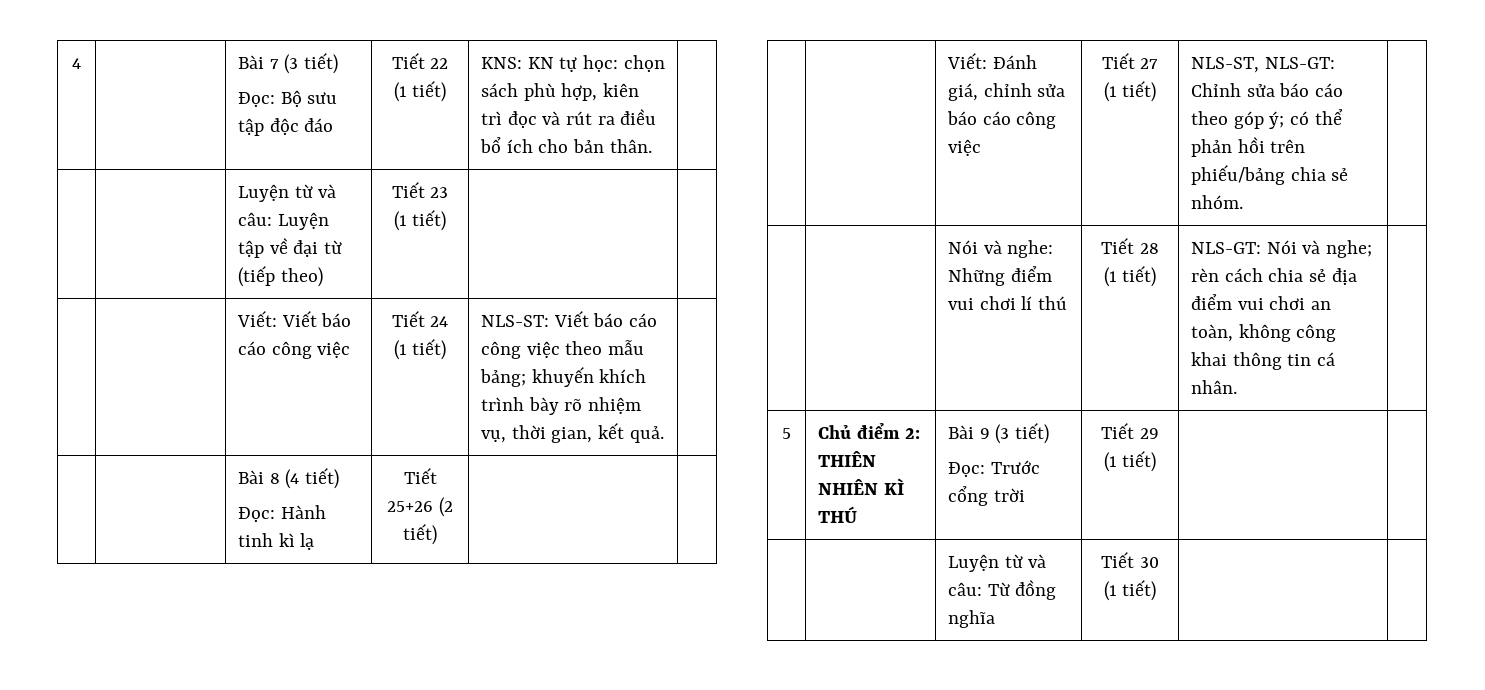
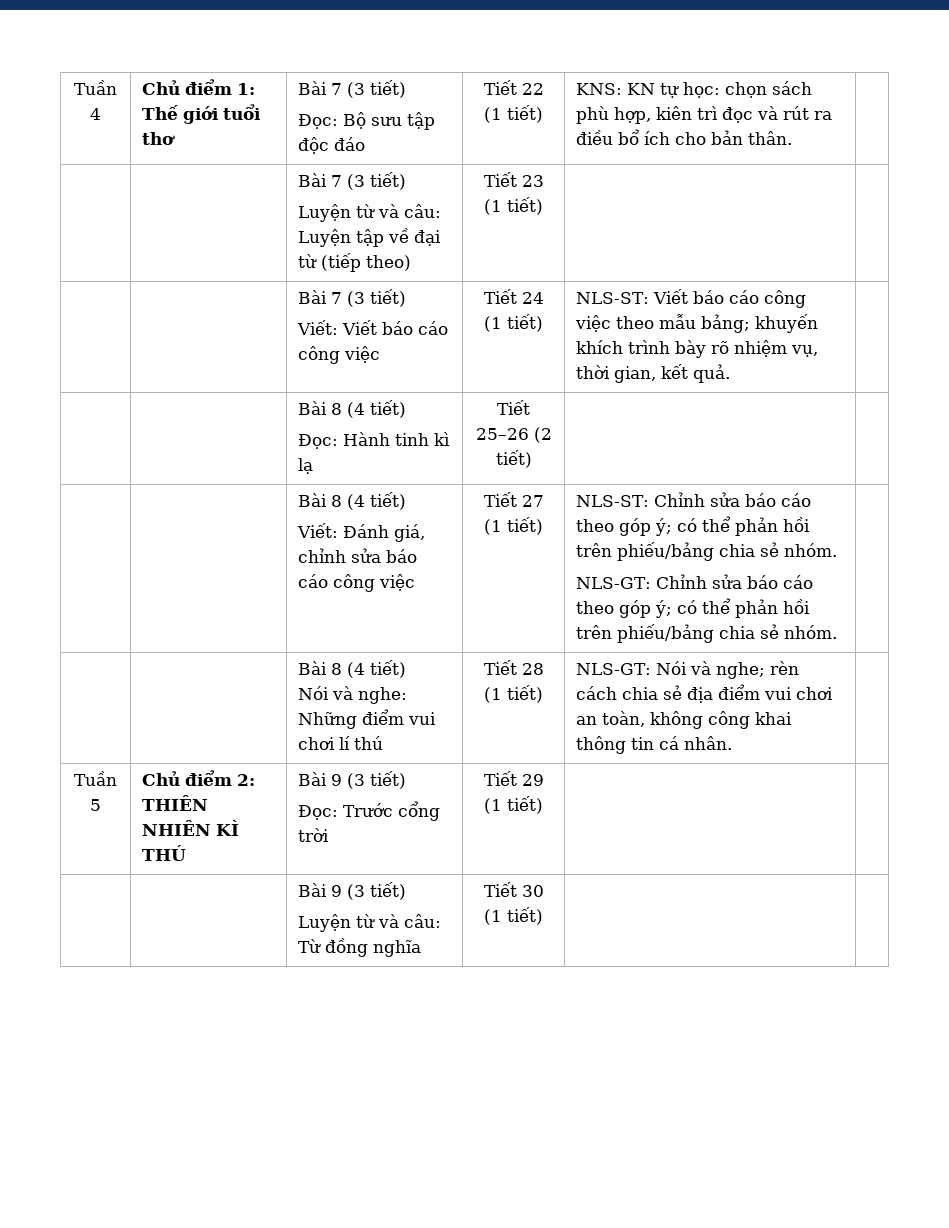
- 4
+ Tuần 4
+ Chủ điểm 1: Thế giới tuổi thơ
  KNS: KN tự học: chọn sách phù hợp, kiên trì đọc và rút ra điều bổ ích cho bản thân. |
- | | Luyện từ và câu: Luyện tập về đại từ (tiếp theo) | Tiết 23 (1 tiết) | |
- | | Viết: Viết báo cáo công việc | Tiết 24 (1 tiết) | NLS-ST: Viết báo cáo công việc theo mẫu bảng; khuyến khích trình bày rõ nhiệm vụ, thời gian, kết quả. |
+ | | Bài 7 (3 tiết)
+ Luyện từ và câu: Luyện tập về đại từ (tiếp theo) | Tiết 23 (1 tiết) | |
+ | | Bài 7 (3 tiết)
+ Viết: Viết báo cáo công việc | Tiết 24 (1 tiết) | NLS-ST: Viết báo cáo công việc theo mẫu bảng; khuyến khích trình bày rõ nhiệm vụ, thời gian, kết quả. |
  | | Bài 8 (4 tiết)
- Đọc: Hành tinh kì lạ | Tiết 25+26 (2 tiết) | |
+ Đọc: Hành tinh kì lạ | Tiết 25–26 (2 tiết) | |
+ | | Bài 8 (4 tiết)
- NLS-ST, NLS-GT: Chỉnh sửa báo cáo theo góp ý; có thể phản hồi trên phiếu/bảng chia sẻ nhóm. |
- | | Nói và nghe: Những điểm vui chơi lí thú | Tiết 28 (1 tiết) | NLS-GT: Nói và nghe; rèn cách chia sẻ địa điểm vui chơi an toàn, không công khai thông tin cá nhân. |
+ NLS-ST: Chỉnh sửa báo cáo theo góp ý; có thể phản hồi trên phiếu/bảng chia sẻ nhóm.
+ NLS-GT: Chỉnh sửa báo cáo theo góp ý; có thể phản hồi trên phiếu/bảng chia sẻ nhóm. |
+ | | Bài 8 (4 tiết)
+ Nói và nghe: Những điểm vui chơi lí thú | Tiết 28 (1 tiết) | NLS-GT: Nói và nghe; rèn cách chia sẻ địa điểm vui chơi an toàn, không công khai thông tin cá nhân. |
- 5 | Chủ điểm 2: THIÊN NHIÊN KÌ THÚ | Bài 9 (3 tiết)
+ Tuần 5 | Chủ điểm 2: THIÊN NHIÊN KÌ THÚ | Bài 9 (3 tiết)
- | | Luyện từ và câu: Từ đồng nghĩa | Tiết 30 (1 tiết) | |
+ | | Bài 9 (3 tiết)
+ Luyện từ và câu: Từ đồng nghĩa | Tiết 30 (1 tiết) | |

